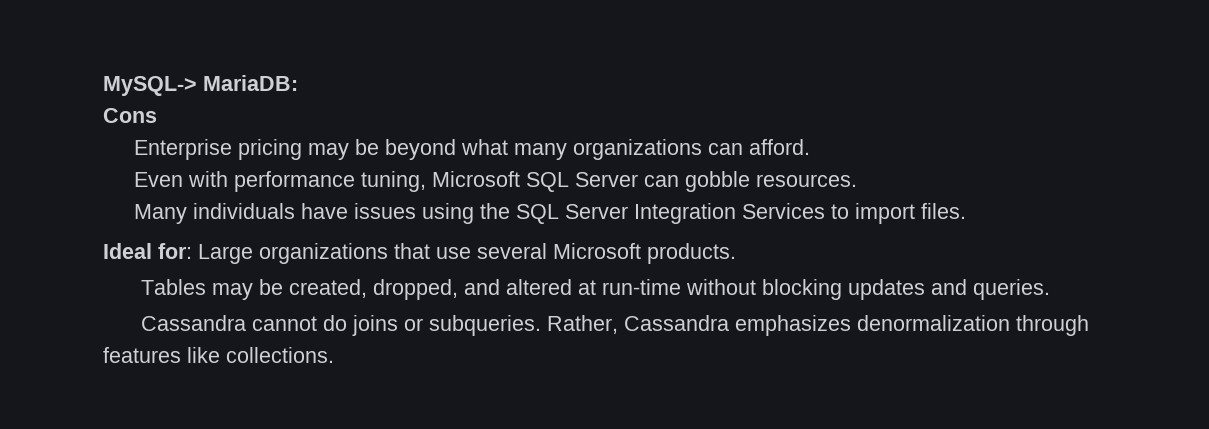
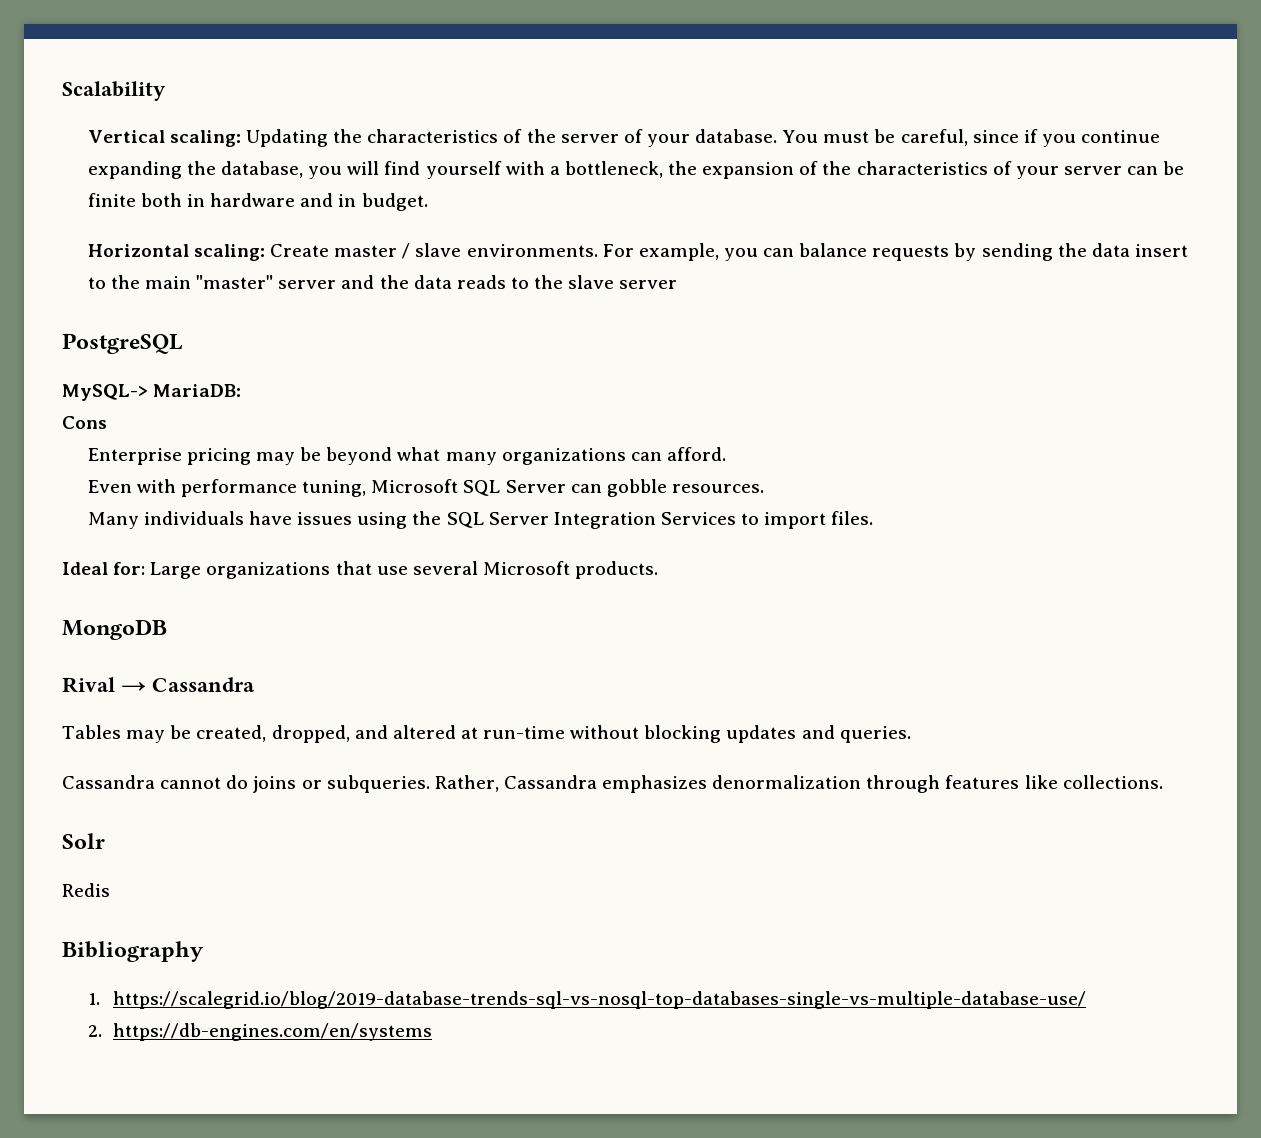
+ Scalability
+ Vertical scaling: Updating the characteristics of the server of your database. You must be careful, since if you continue expanding the database, you will find yourself with a bottleneck, the expansion of the characteristics of your server can be finite both in hardware and in budget.
+ Horizontal scaling: Create master / slave environments. For example, you can balance requests by sending the data insert to the main "master" server and the data reads to the slave server
+ PostgreSQL
+ MongoDB
+ Rival → Cassandra
+ Solr
+ Redis
+ Bibliography
+ 1. https://scalegrid.io/blog/2019-database-trends-sql-vs-nosql-top-databases-single-vs-multiple-database-use/
+ 2. https://db-engines.com/en/systems

